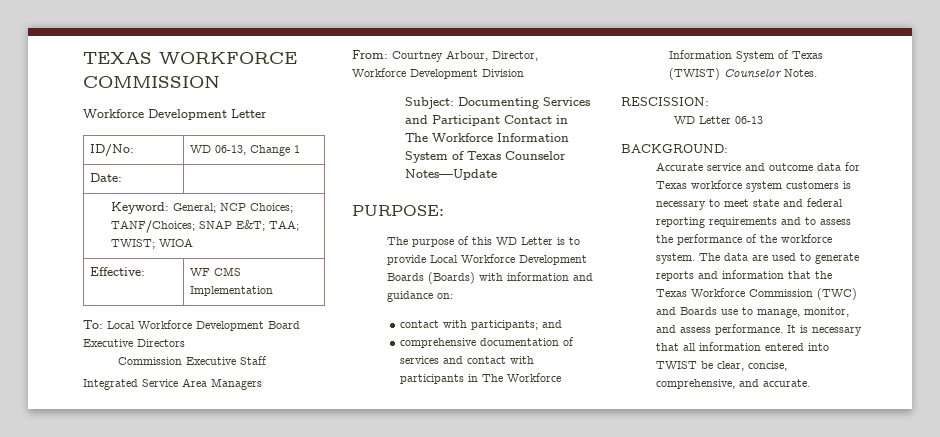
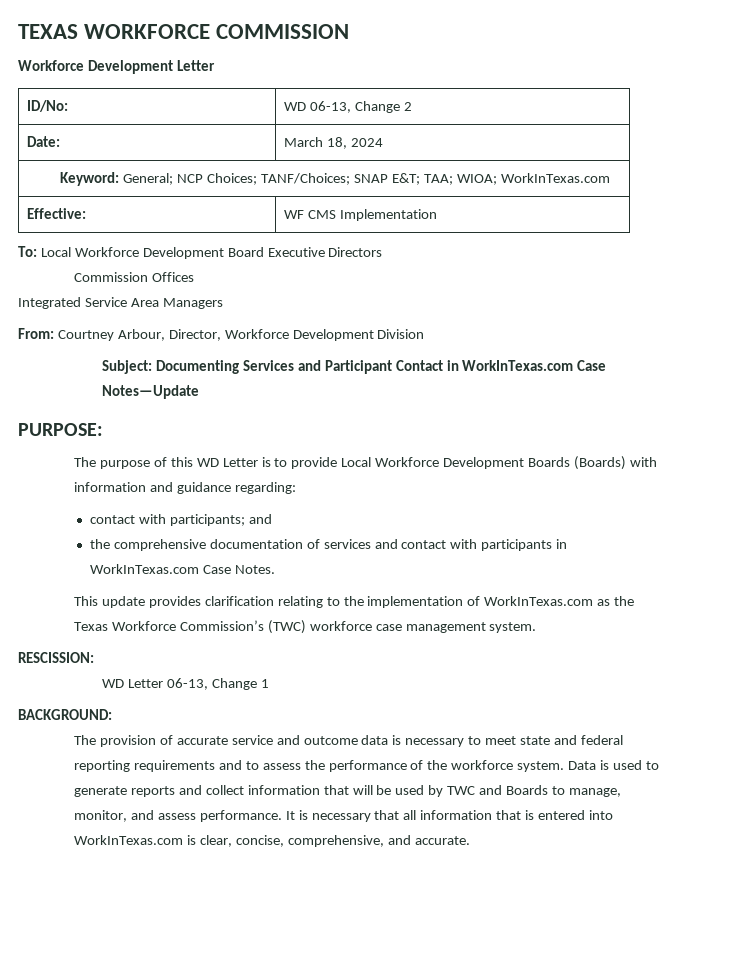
- ID/No: | WD 06-13, Change 1
+ ID/No: | WD 06-13, Change 2
- Date: |
+ Date: | March 18, 2024
- Keyword: General; NCP Choices; TANF/Choices; SNAP E&T; TAA; TWIST; WIOA
+ Keyword: General; NCP Choices; TANF/Choices; SNAP E&T; TAA; WIOA; WorkInTexas.com
- Commission Executive Staff
+ Commission Offices
- Subject: Documenting Services and Participant Contact in The Workforce Information System of Texas Counselor Notes—Update
+ Subject: Documenting Services and Participant Contact in WorkInTexas.com Case Notes—Update
- The purpose of this WD Letter is to provide Local Workforce Development Boards (Boards) with information and guidance on:
+ The purpose of this WD Letter is to provide Local Workforce Development Boards (Boards) with information and guidance regarding:
- comprehensive documentation of services and contact with participants in The Workforce Information System of Texas (TWIST) Counselor Notes.
+ the comprehensive documentation of services and contact with participants in WorkInTexas.com Case Notes.
+ This update provides clarification relating to the implementation of WorkInTexas.com as the Texas Workforce Commission’s (TWC) workforce case management system.
  RESCISSION:
- WD Letter 06-13
+ WD Letter 06-13, Change 1
  BACKGROUND:
- Accurate service and outcome data for Texas workforce system customers is necessary to meet state and federal reporting requirements and to assess the performance of the workforce system.
+ The provision of accurate service and outcome data is necessary to meet state and federal reporting requirements and to assess the performance of the workforce system.
- The data are used to generate reports and information that the Texas Workforce Commission (TWC) and Boards use to manage, monitor, and assess performance.
+ Data is used to generate reports and collect information that will be used by TWC and Boards to manage, monitor, and assess performance.
- It is necessary that all information entered into TWIST be clear, concise, comprehensive, and accurate.
+ It is necessary that all information that is entered into WorkInTexas.com is clear, concise, comprehensive, and accurate.

